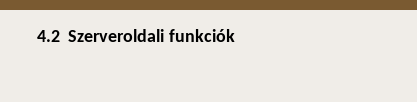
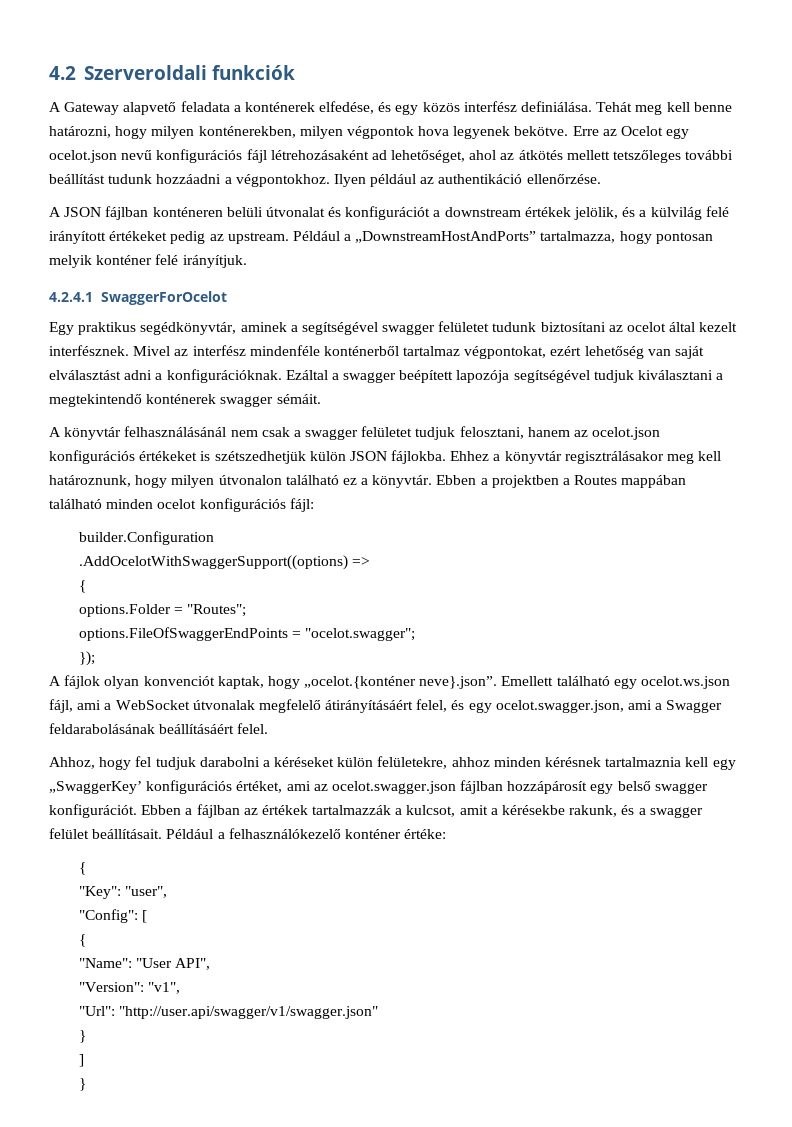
+ A Gateway alapvető feladata a konténerek elfedése, és egy közös interfész definiálása. Tehát meg kell benne határozni, hogy milyen konténerekben, milyen végpontok hova legyenek bekötve. Erre az Ocelot egy ocelot.json nevű konfigurációs fájl létrehozásaként ad lehetőséget, ahol az átkötés mellett tetszőleges további beállítást tudunk hozzáadni a végpontokhoz. Ilyen például az authentikáció ellenőrzése.
+ A JSON fájlban konténeren belüli útvonalat és konfigurációt a downstream értékek jelölik, és a külvilág felé irányított értékeket pedig az upstream. Például a „DownstreamHostAndPorts” tartalmazza, hogy pontosan melyik konténer felé irányítjuk.
+ 4.2.4.1 SwaggerForOcelot
+ Egy praktikus segédkönyvtár, aminek a segítségével swagger felületet tudunk biztosítani az ocelot által kezelt interfésznek. Mivel az interfész mindenféle konténerből tartalmaz végpontokat, ezért lehetőség van saját elválasztást adni a konfigurációknak. Ezáltal a swagger beépített lapozója segítségével tudjuk kiválasztani a megtekintendő konténerek swagger sémáit.
+ A könyvtár felhasználásánál nem csak a swagger felületet tudjuk felosztani, hanem az ocelot.json konfigurációs értékeket is szétszedhetjük külön JSON fájlokba. Ehhez a könyvtár regisztrálásakor meg kell határoznunk, hogy milyen útvonalon található ez a könyvtár. Ebben a projektben a Routes mappában található minden ocelot konfigurációs fájl:
+ builder.Configuration
+ .AddOcelotWithSwaggerSupport((options) =>
+ {
+ options.Folder = "Routes";
+ options.FileOfSwaggerEndPoints = "ocelot.swagger";
+ });
+ A fájlok olyan konvenciót kaptak, hogy „ocelot.{konténer neve}.json”. Emellett található egy ocelot.ws.json fájl, ami a WebSocket útvonalak megfelelő átirányításáért felel, és egy ocelot.swagger.json, ami a Swagger feldarabolásának beállításáért felel.
+ Ahhoz, hogy fel tudjuk darabolni a kéréseket külön felületekre, ahhoz minden kérésnek tartalmaznia kell egy „SwaggerKey’ konfigurációs értéket, ami az ocelot.swagger.json fájlban hozzápárosít egy belső swagger konfigurációt. Ebben a fájlban az értékek tartalmazzák a kulcsot, amit a kérésekbe rakunk, és a swagger felület beállításait. Például a felhasználókezelő konténer értéke:
+ {
+ "Key": "user",
+ "Config": [
+ {
+ "Name": "User API",
+ "Version": "v1",
+ "Url": "http://user.api/swagger/v1/swagger.json"
+ }
+ ]
+ }

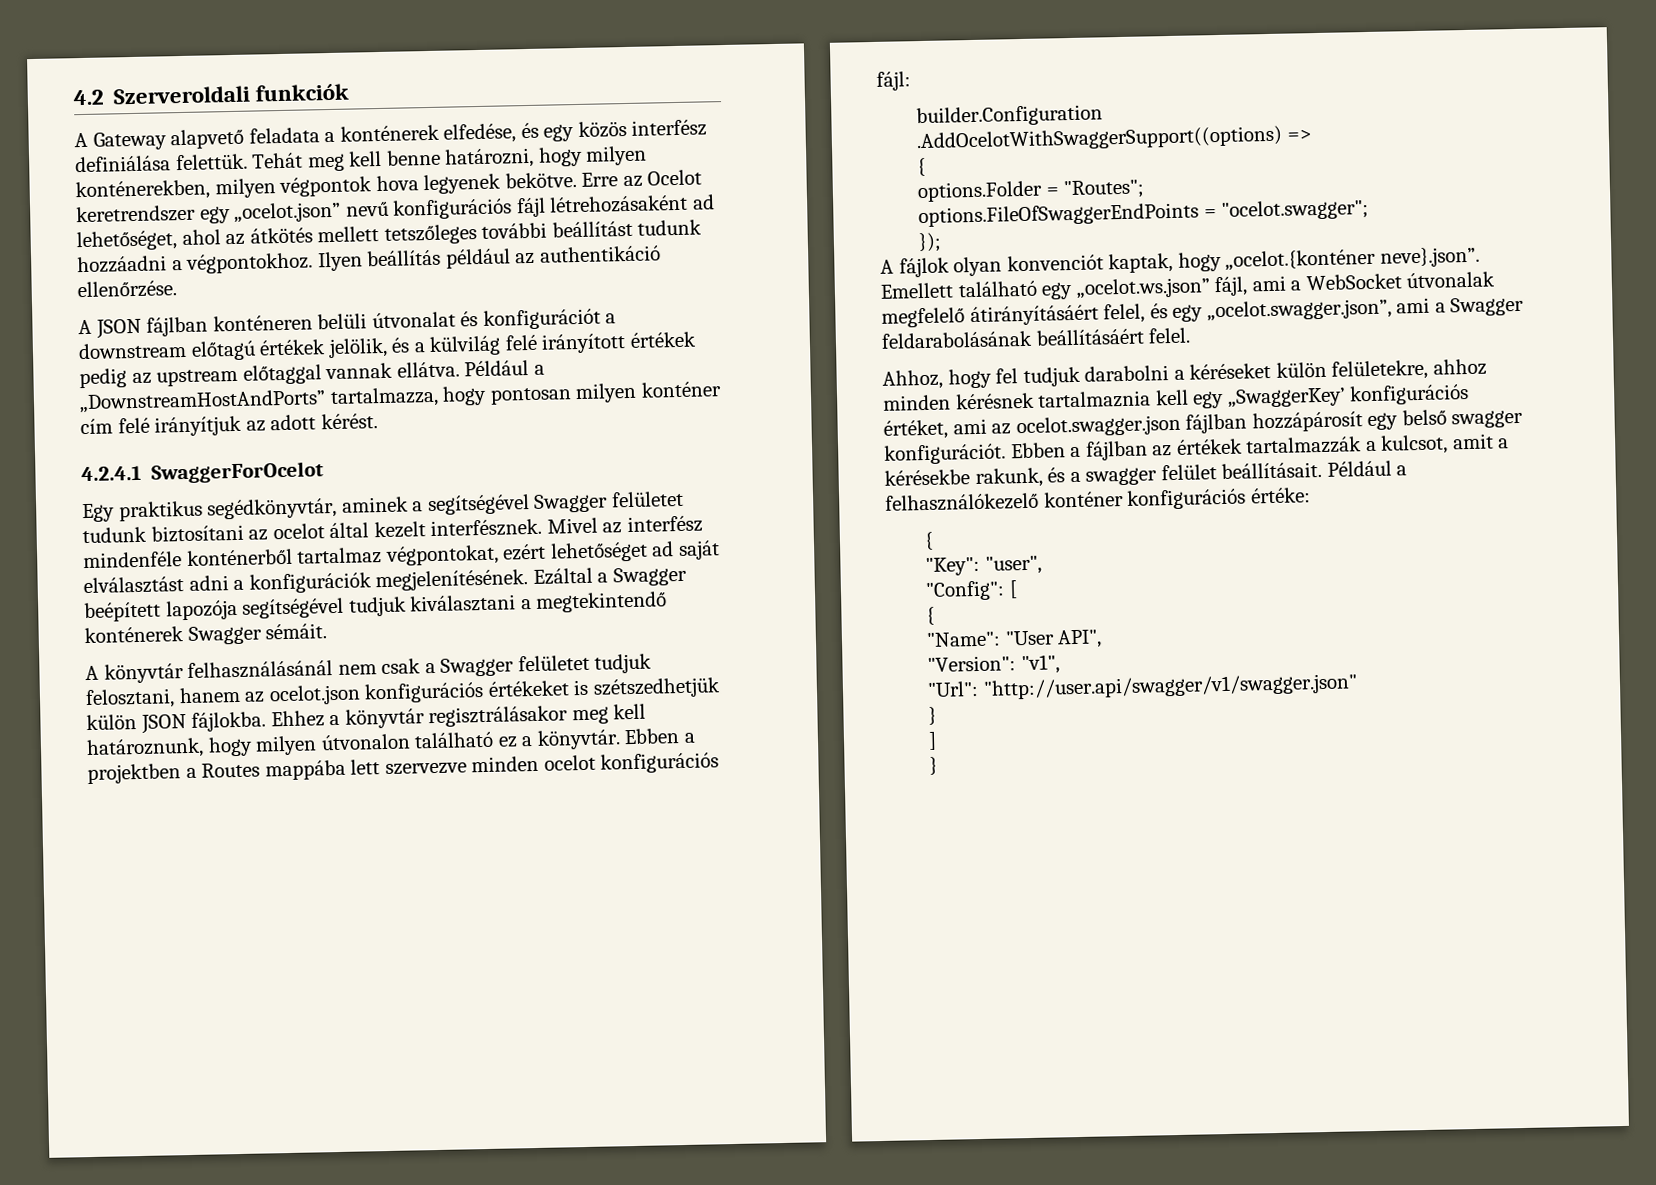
- A Gateway alapvető feladata a konténerek elfedése, és egy közös interfész definiálása.
+ A Gateway alapvető feladata a konténerek elfedése, és egy közös interfész definiálása felettük.
- Erre az Ocelot egy ocelot.json nevű konfigurációs fájl létrehozásaként ad lehetőséget, ahol az átkötés mellett tetszőleges további beállítást tudunk hozzáadni a végpontokhoz.
+ Erre az Ocelot keretrendszer egy „ocelot.json” nevű konfigurációs fájl létrehozásaként ad lehetőséget, ahol az átkötés mellett tetszőleges további beállítást tudunk hozzáadni a végpontokhoz.
- Ilyen például az authentikáció ellenőrzése.
+ Ilyen beállítás például az authentikáció ellenőrzése.
- A JSON fájlban konténeren belüli útvonalat és konfigurációt a downstream értékek jelölik, és a külvilág felé irányított értékeket pedig az upstream.
+ A JSON fájlban konténeren belüli útvonalat és konfigurációt a downstream előtagú értékek jelölik, és a külvilág felé irányított értékek pedig az upstream előtaggal vannak ellátva.
- Például a „DownstreamHostAndPorts” tartalmazza, hogy pontosan melyik konténer felé irányítjuk.
+ Például a „DownstreamHostAndPorts” tartalmazza, hogy pontosan milyen konténer cím felé irányítjuk az adott kérést.
- Egy praktikus segédkönyvtár, aminek a segítségével swagger felületet tudunk biztosítani az ocelot által kezelt interfésznek.
+ Egy praktikus segédkönyvtár, aminek a segítségével Swagger felületet tudunk biztosítani az ocelot által kezelt interfésznek.
- Mivel az interfész mindenféle konténerből tartalmaz végpontokat, ezért lehetőség van saját elválasztást adni a konfigurációknak.
+ Mivel az interfész mindenféle konténerből tartalmaz végpontokat, ezért lehetőséget ad saját elválasztást adni a konfigurációk megjelenítésének.
- Ezáltal a swagger beépített lapozója segítségével tudjuk kiválasztani a megtekintendő konténerek swagger sémáit.
+ Ezáltal a Swagger beépített lapozója segítségével tudjuk kiválasztani a megtekintendő konténerek Swagger sémáit.
- A könyvtár felhasználásánál nem csak a swagger felületet tudjuk felosztani, hanem az ocelot.json konfigurációs értékeket is szétszedhetjük külön JSON fájlokba.
+ A könyvtár felhasználásánál nem csak a Swagger felületet tudjuk felosztani, hanem az ocelot.json konfigurációs értékeket is szétszedhetjük külön JSON fájlokba.
- Ebben a projektben a Routes mappában található minden ocelot konfigurációs fájl:
+ Ebben a projektben a Routes mappába lett szervezve minden ocelot konfigurációs fájl:
- A fájlok olyan konvenciót kaptak, hogy „ocelot.{konténer neve}.json”. Emellett található egy ocelot.ws.json fájl, ami a WebSocket útvonalak megfelelő átirányításáért felel, és egy ocelot.swagger.json, ami a Swagger feldarabolásának beállításáért felel.
+ A fájlok olyan konvenciót kaptak, hogy „ocelot.{konténer neve}.json”. Emellett található egy „ocelot.ws.json” fájl, ami a WebSocket útvonalak megfelelő átirányításáért felel, és egy „ocelot.swagger.json”, ami a Swagger feldarabolásának beállításáért felel.
- Például a felhasználókezelő konténer értéke:
+ Például a felhasználókezelő konténer konfigurációs értéke:

